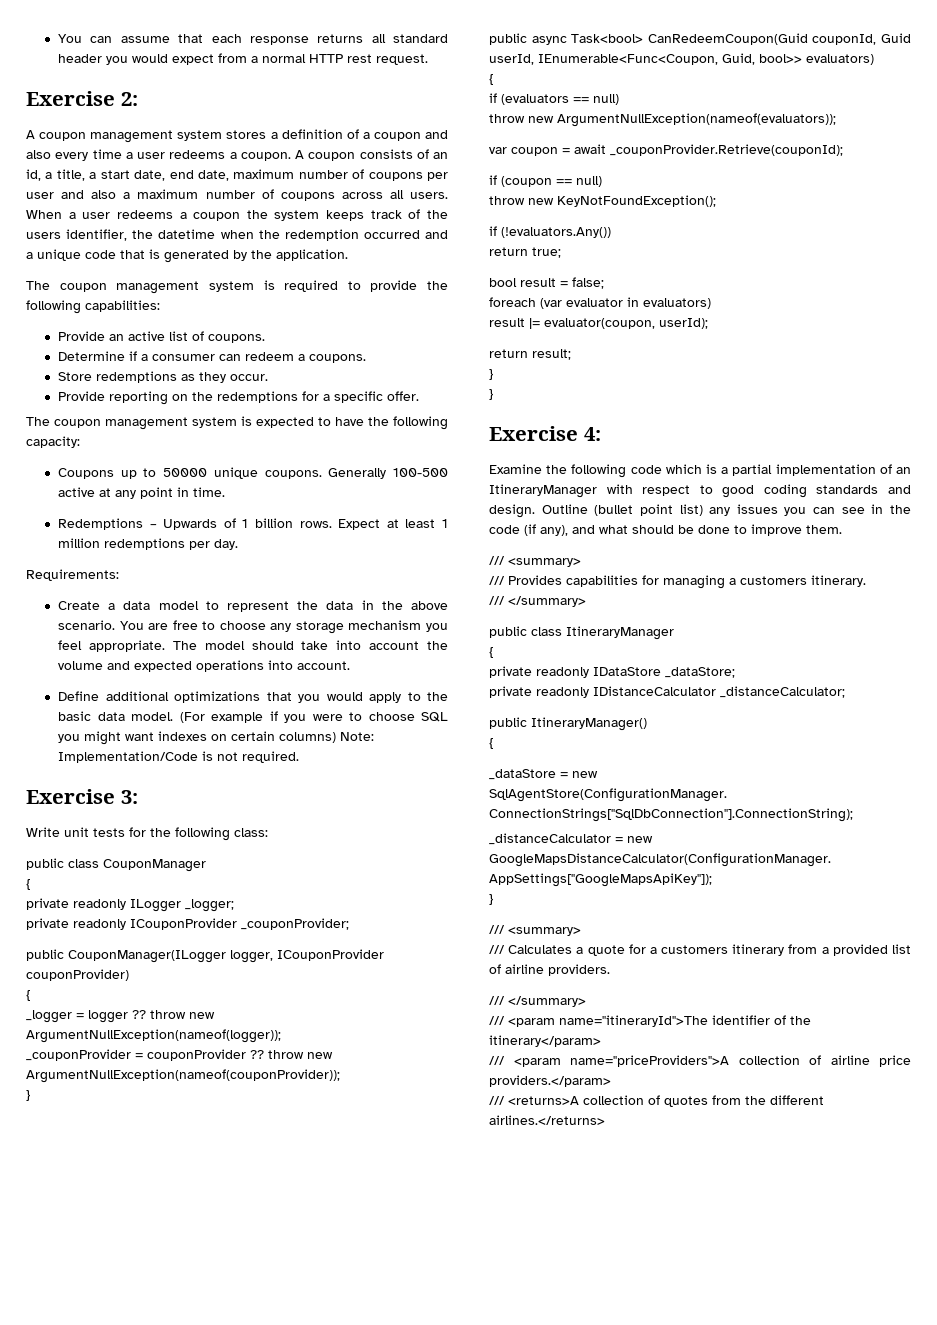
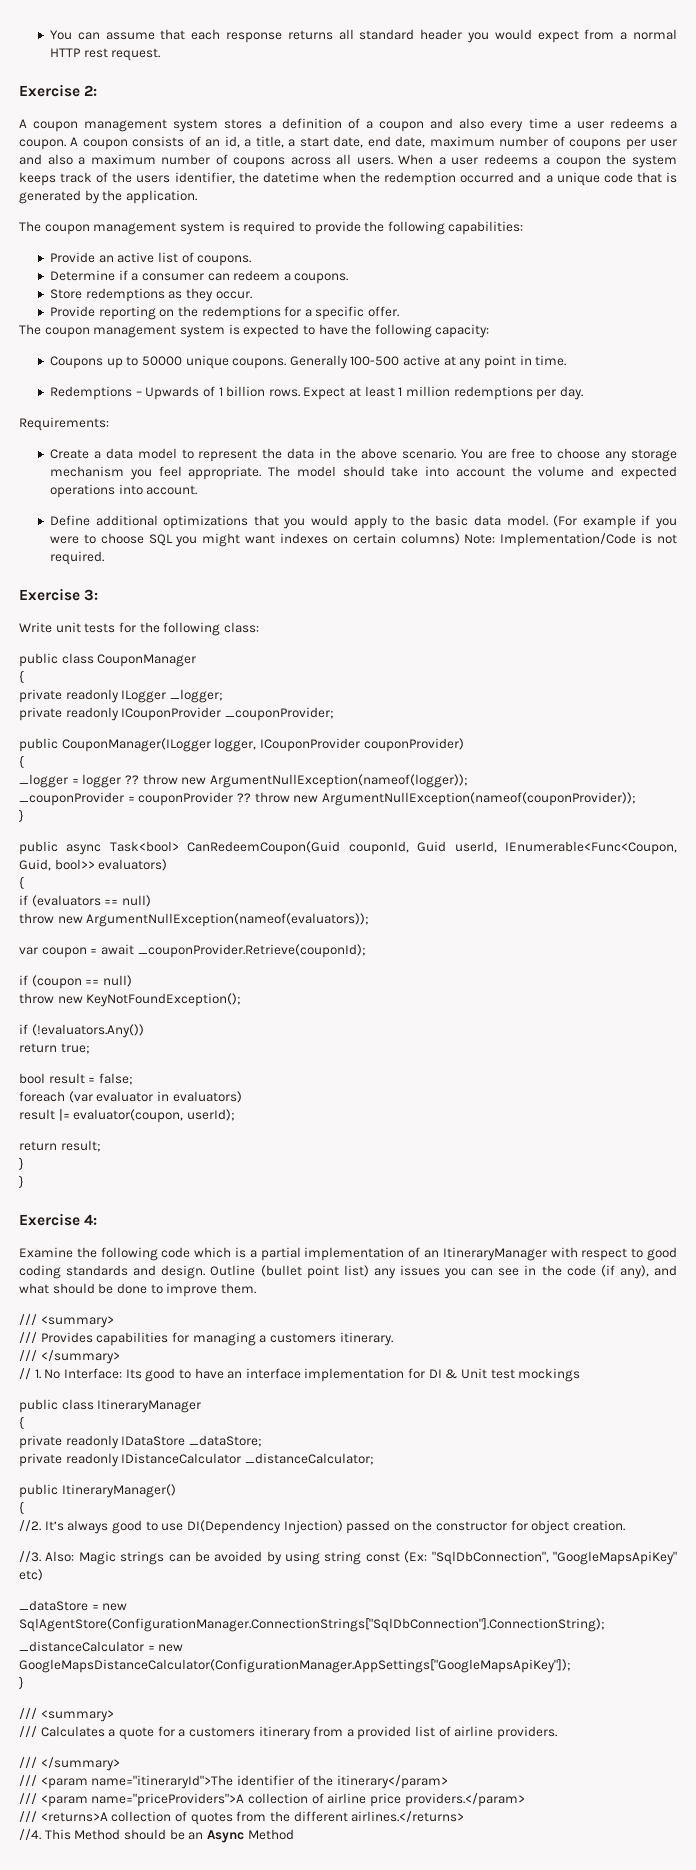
+ // 1. No Interface: Its good to have an interface implementation for DI & Unit test mockings
+ //2. It’s always good to use DI(Dependency Injection) passed on the constructor for object creation.
+ //3. Also: Magic strings can be avoided by using string const (Ex: "SqlDbConnection", "GoogleMapsApiKey" etc)
+ //4. This Method should be an Async Method

